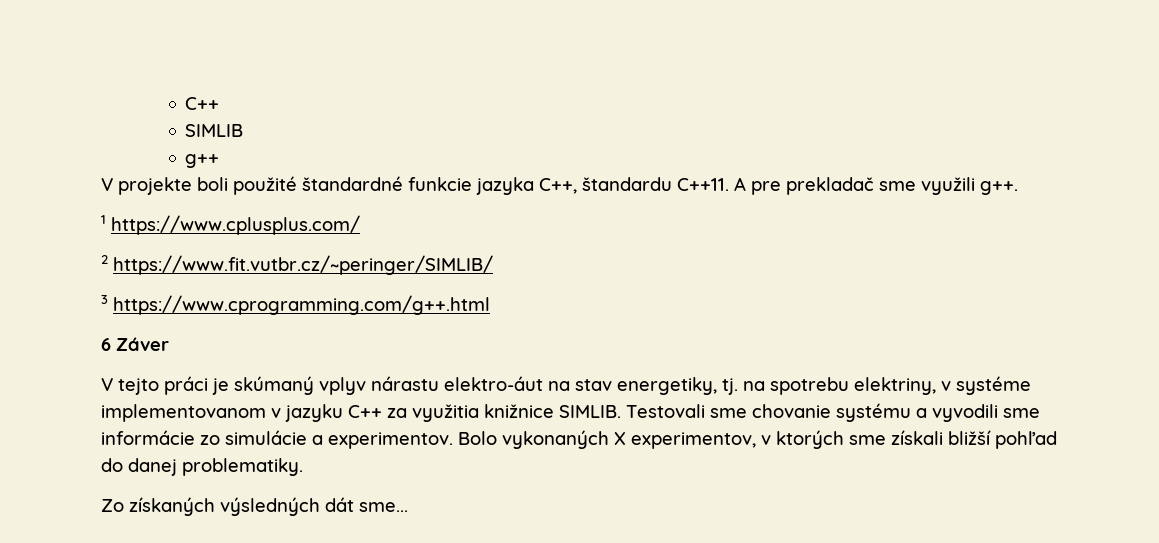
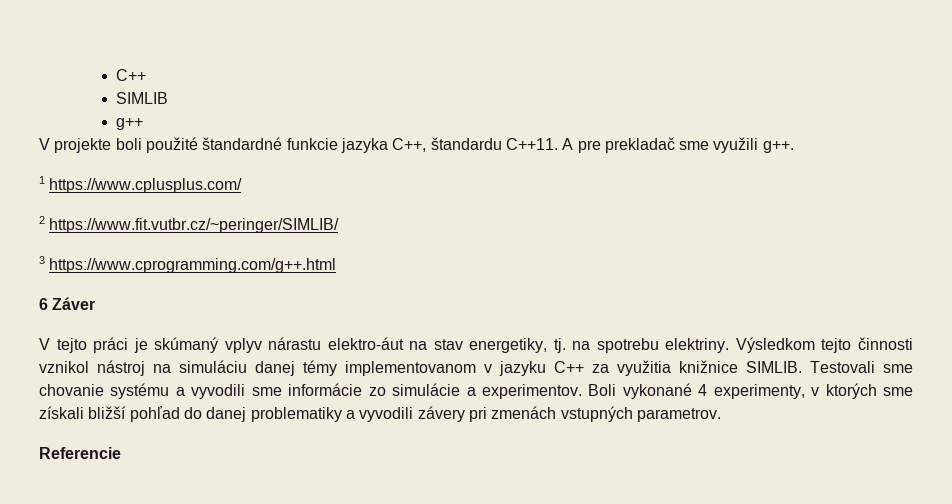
- V tejto práci je skúmaný vplyv nárastu elektro-áut na stav energetiky, tj. na spotrebu elektriny, v systéme implementovanom v jazyku C++ za využitia knižnice SIMLIB.
+ V tejto práci je skúmaný vplyv nárastu elektro-áut na stav energetiky, tj. na spotrebu elektriny. Výsledkom tejto činnosti vznikol nástroj na simuláciu danej témy implementovanom v jazyku C++ za využitia knižnice SIMLIB.
- Bolo vykonaných X experimentov, v ktorých sme získali bližší pohľad do danej problematiky.
- Zo získaných výsledných dát sme...
+ Boli vykonané 4 experimenty, v ktorých sme získali bližší pohľad do danej problematiky a vyvodili závery pri zmenách vstupných parametrov.
+ Referencie

